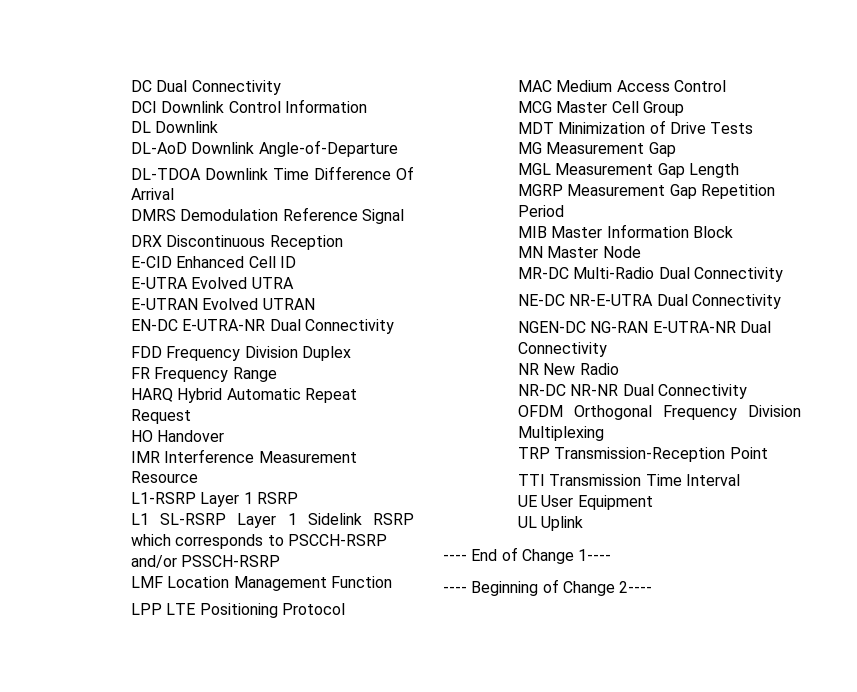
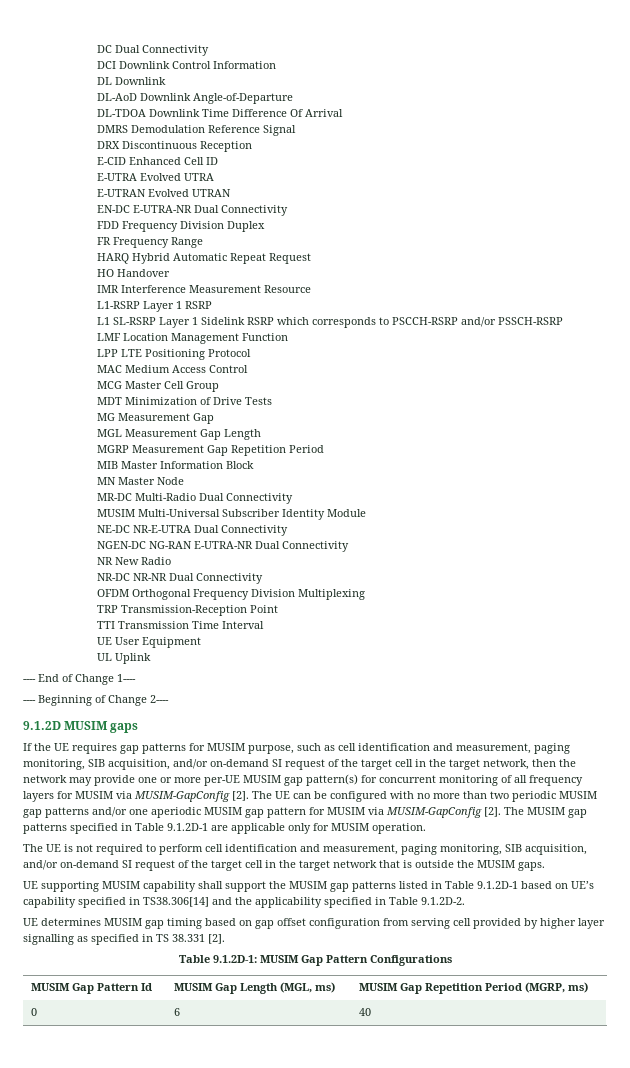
+ MUSIM Multi-Universal Subscriber Identity Module
+ 9.1.2D MUSIM gaps
+ If the UE requires gap patterns for MUSIM purpose, such as cell identification and measurement, paging monitoring, SIB acquisition, and/or on-demand SI request of the target cell in the target network, then the network may provide one or more per-UE MUSIM gap pattern(s) for concurrent monitoring of all frequency layers for MUSIM via MUSIM-GapConfig [2]. The UE can be configured with no more than two periodic MUSIM gap patterns and/or one aperiodic MUSIM gap pattern for MUSIM via MUSIM-GapConfig [2]. The MUSIM gap patterns specified in Table 9.1.2D-1 are applicable only for MUSIM operation.
+ The UE is not required to perform cell identification and measurement, paging monitoring, SIB acquisition, and/or on-demand SI request of the target cell in the target network that is outside the MUSIM gaps.
+ UE supporting MUSIM capability shall support the MUSIM gap patterns listed in Table 9.1.2D-1 based on UE’s capability specified in TS38.306[14] and the applicability specified in Table 9.1.2D-2.
+ UE determines MUSIM gap timing based on gap offset configuration from serving cell provided by higher layer signalling as specified in TS 38.331 [2].
+ Table 9.1.2D-1: MUSIM Gap Pattern Configurations
+ MUSIM Gap Pattern Id | MUSIM Gap Length (MGL, ms) | MUSIM Gap Repetition Period (MGRP, ms)
+ 0 | 6 | 40

